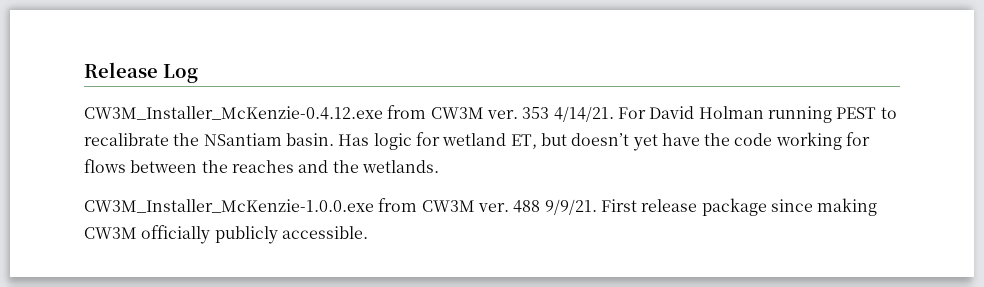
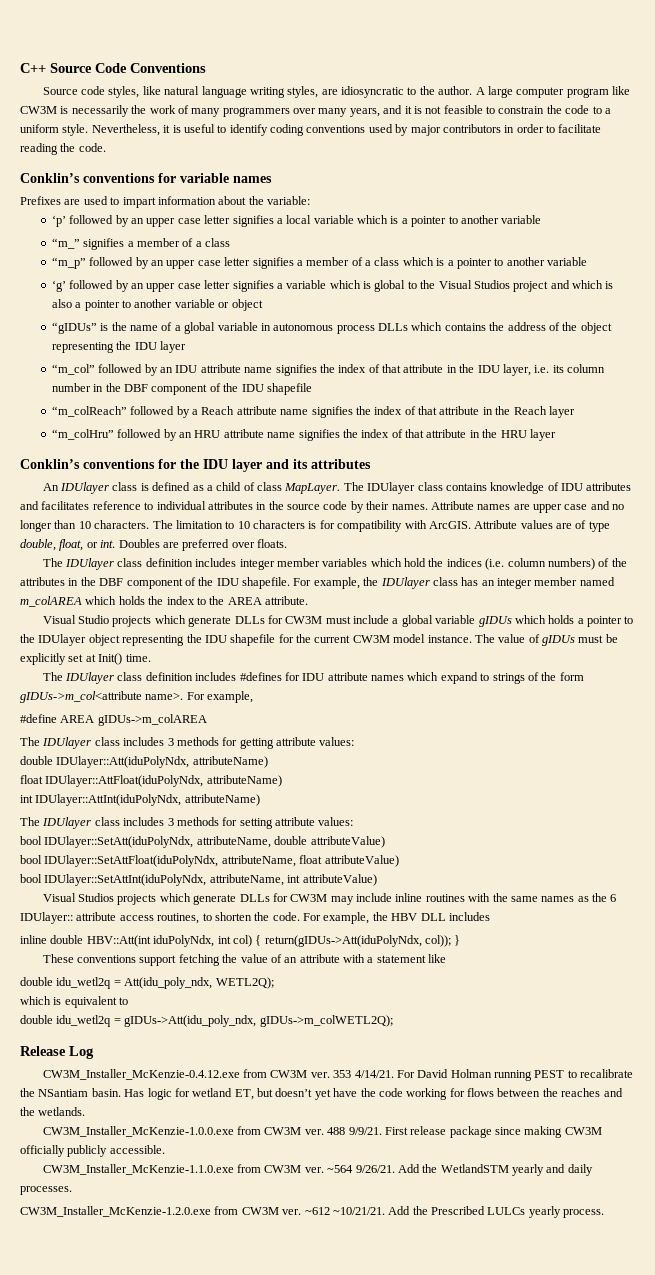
+ C++ Source Code Conventions
+ Source code styles, like natural language writing styles, are idiosyncratic to the author. A large computer program like CW3M is necessarily the work of many programmers over many years, and it is not feasible to constrain the code to a uniform style. Nevertheless, it is useful to identify coding conventions used by major contributors in order to facilitate reading the code.
+ Conklin’s conventions for variable names
+ Prefixes are used to impart information about the variable:
+ ‘p’ followed by an upper case letter signifies a local variable which is a pointer to another variable
+ “m_” signifies a member of a class
+ “m_p” followed by an upper case letter signifies a member of a class which is a pointer to another variable
+ ‘g’ followed by an upper case letter signifies a variable which is global to the Visual Studios project and which is also a pointer to another variable or object
+ “gIDUs” is the name of a global variable in autonomous process DLLs which contains the address of the object representing the IDU layer
+ “m_col” followed by an IDU attribute name signifies the index of that attribute in the IDU layer, i.e. its column number in the DBF component of the IDU shapefile
+ “m_colReach” followed by a Reach attribute name signifies the index of that attribute in the Reach layer
+ “m_colHru” followed by an HRU attribute name signifies the index of that attribute in the HRU layer
+ Conklin’s conventions for the IDU layer and its attributes
+ An IDUlayer class is defined as a child of class MapLayer. The IDUlayer class contains knowledge of IDU attributes and facilitates reference to individual attributes in the source code by their names. Attribute names are upper case and no longer than 10 characters. The limitation to 10 characters is for compatibility with ArcGIS. Attribute values are of type double, float, or int. Doubles are preferred over floats.
+ The IDUlayer class definition includes integer member variables which hold the indices (i.e. column numbers) of the attributes in the DBF component of the IDU shapefile. For example, the IDUlayer class has an integer member named m_colAREA which holds the index to the AREA attribute.
+ Visual Studio projects which generate DLLs for CW3M must include a global variable gIDUs which holds a pointer to the IDUlayer object representing the IDU shapefile for the current CW3M model instance. The value of gIDUs must be explicitly set at Init() time.
+ The IDUlayer class definition includes #defines for IDU attribute names which expand to strings of the form gIDUs->m_col<attribute name>. For example,
+ #define AREA gIDUs->m_colAREA
+ The IDUlayer class includes 3 methods for getting attribute values:
+ double IDUlayer::Att(iduPolyNdx, attributeName)
+ float IDUlayer::AttFloat(iduPolyNdx, attributeName)
+ int IDUlayer::AttInt(iduPolyNdx, attributeName)
+ The IDUlayer class includes 3 methods for setting attribute values:
+ bool IDUlayer::SetAtt(iduPolyNdx, attributeName, double attributeValue)
+ bool IDUlayer::SetAttFloat(iduPolyNdx, attributeName, float attributeValue)
+ bool IDUlayer::SetAttInt(iduPolyNdx, attributeName, int attributeValue)
+ Visual Studios projects which generate DLLs for CW3M may include inline routines with the same names as the 6 IDUlayer:: attribute access routines, to shorten the code. For example, the HBV DLL includes
+ inline double HBV::Att(int iduPolyNdx, int col) { return(gIDUs->Att(iduPolyNdx, col)); }
+ These conventions support fetching the value of an attribute with a statement like
+ double idu_wetl2q = Att(idu_poly_ndx, WETL2Q);
+ which is equivalent to
+ double idu_wetl2q = gIDUs->Att(idu_poly_ndx, gIDUs->m_colWETL2Q);
+ CW3M_Installer_McKenzie-1.1.0.exe from CW3M ver. ~564 9/26/21. Add the WetlandSTM yearly and daily processes.
+ CW3M_Installer_McKenzie-1.2.0.exe from CW3M ver. ~612 ~10/21/21. Add the Prescribed LULCs yearly process.

